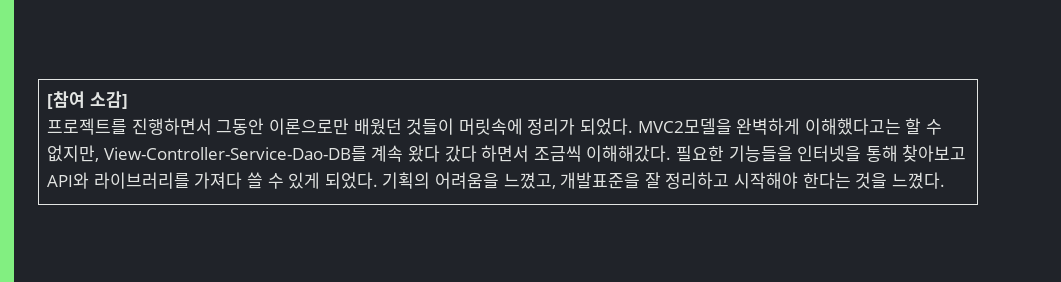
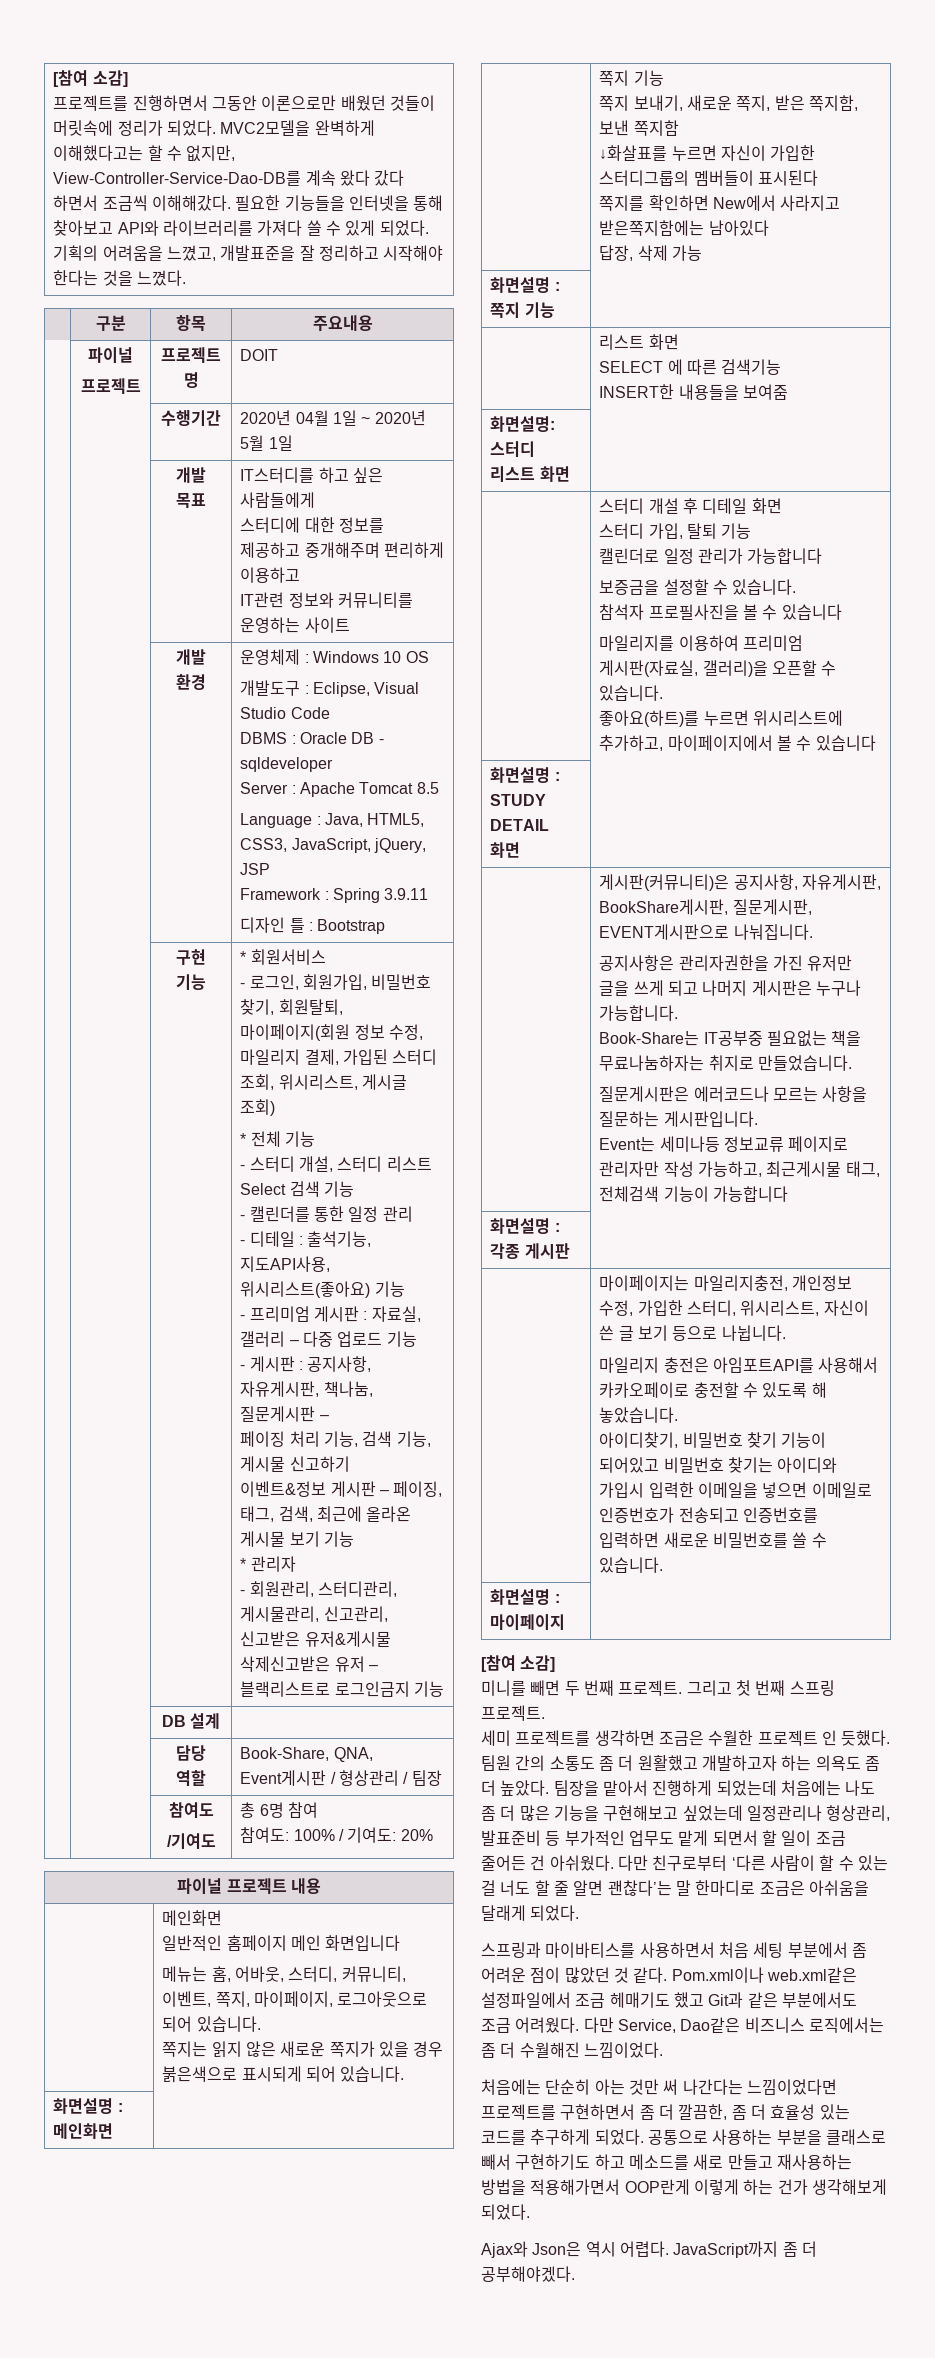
+ | 구분 | 항목 | 주요내용
+ | 파이널
+ 프로젝트 | 프로젝트 명 | DOIT
+ | | 수행기간 | 2020년 04월 1일 ~ 2020년 5월 1일
+ | | 개발 목표 | IT스터디를 하고 싶은 사람들에게
+ 스터디에 대한 정보를 제공하고 중개해주며 편리하게 이용하고
+ IT관련 정보와 커뮤니티를 운영하는 사이트
+ | | 개발 환경 | 운영체제 : Windows 10 OS
+ 개발도구 : Eclipse, Visual Studio Code
+ DBMS : Oracle DB - sqldeveloper
+ Server : Apache Tomcat 8.5
+ Language : Java, HTML5, CSS3, JavaScript, jQuery, JSP
+ Framework : Spring 3.9.11
+ 디자인 틀 : Bootstrap
+ | | 구현 기능 | * 회원서비스
+ - 로그인, 회원가입, 비밀번호 찾기, 회원탈퇴, 마이페이지(회원 정보 수정, 마일리지 결제, 가입된 스터디 조회, 위시리스트, 게시글 조회)
+ * 전체 기능
+ - 스터디 개설, 스터디 리스트 Select 검색 기능
+ - 캘린더를 통한 일정 관리
+ - 디테일 : 출석기능, 지도API사용, 위시리스트(좋아요) 기능
+ - 프리미엄 게시판 : 자료실, 갤러리 – 다중 업로드 기능
+ - 게시판 : 공지사항, 자유게시판, 책나눔, 질문게시판 –
+ 페이징 처리 기능, 검색 기능, 게시물 신고하기
+ 이벤트&정보 게시판 – 페이징, 태그, 검색, 최근에 올라온 게시물 보기 기능
+ * 관리자
+ - 회원관리, 스터디관리, 게시물관리, 신고관리, 신고받은 유저&게시물 삭제신고받은 유저 – 블랙리스트로 로그인금지 기능
+ | | DB 설계 |
+ | | 담당 역할 | Book-Share, QNA, Event게시판 / 형상관리 / 팀장
+ | | 참여도
+ /기여도 | 총 6명 참여
+ 참여도: 100% / 기여도: 20%
+ 파이널 프로젝트 내용
+ | 메인화면
+ 일반적인 홈페이지 메인 화면입니다
+ 메뉴는 홈, 어바웃, 스터디, 커뮤니티, 이벤트, 쪽지, 마이페이지, 로그아웃으로 되어 있습니다.
+ 쪽지는 읽지 않은 새로운 쪽지가 있을 경우 붉은색으로 표시되게 되어 있습니다.
+ 화면설명 : 메인화면 |
+ | 쪽지 기능
+ 쪽지 보내기, 새로운 쪽지, 받은 쪽지함, 보낸 쪽지함
+ ↓화살표를 누르면 자신이 가입한 스터디그룹의 멤버들이 표시된다
+ 쪽지를 확인하면 New에서 사라지고 받은쪽지함에는 남아있다
+ 답장, 삭제 가능
+ 화면설명 : 쪽지 기능 |
+ | 리스트 화면
+ SELECT 에 따른 검색기능
+ INSERT한 내용들을 보여줌
+ 화면설명: 스터디 리스트 화면 |
+ | 스터디 개설 후 디테일 화면
+ 스터디 가입, 탈퇴 기능
+ 캘린더로 일정 관리가 가능합니다
+ 보증금을 설정할 수 있습니다.
+ 참석자 프로필사진을 볼 수 있습니다
+ 마일리지를 이용하여 프리미엄 게시판(자료실, 갤러리)을 오픈할 수 있습니다.
+ 좋아요(하트)를 누르면 위시리스트에 추가하고, 마이페이지에서 볼 수 있습니다
+ 화면설명 : STUDY DETAIL 화면 |
+ | 게시판(커뮤니티)은 공지사항, 자유게시판, BookShare게시판, 질문게시판, EVENT게시판으로 나눠집니다.
+ 공지사항은 관리자권한을 가진 유저만 글을 쓰게 되고 나머지 게시판은 누구나 가능합니다.
+ Book-Share는 IT공부중 필요없는 책을 무료나눔하자는 취지로 만들었습니다.
+ 질문게시판은 에러코드나 모르는 사항을 질문하는 게시판입니다.
+ Event는 세미나등 정보교류 페이지로 관리자만 작성 가능하고, 최근게시물 태그, 전체검색 기능이 가능합니다
+ 화면설명 : 각종 게시판 |
+ | 마이페이지는 마일리지충전, 개인정보 수정, 가입한 스터디, 위시리스트, 자신이 쓴 글 보기 등으로 나뉩니다.
+ 마일리지 충전은 아임포트API를 사용해서 카카오페이로 충전할 수 있도록 해 놓았습니다.
+ 아이디찾기, 비밀번호 찾기 기능이 되어있고 비밀번호 찾기는 아이디와 가입시 입력한 이메일을 넣으면 이메일로 인증번호가 전송되고 인증번호를 입력하면 새로운 비밀번호를 쓸 수 있습니다.
+ 화면설명 : 마이페이지 |
+ [참여 소감]
+ 미니를 빼면 두 번째 프로젝트. 그리고 첫 번째 스프링 프로젝트.
+ 세미 프로젝트를 생각하면 조금은 수월한 프로젝트 인 듯했다. 팀원 간의 소통도 좀 더 원활했고 개발하고자 하는 의욕도 좀 더 높았다. 팀장을 맡아서 진행하게 되었는데 처음에는 나도 좀 더 많은 기능을 구현해보고 싶었는데 일정관리나 형상관리, 발표준비 등 부가적인 업무도 맡게 되면서 할 일이 조금 줄어든 건 아쉬웠다. 다만 친구로부터 ‘다른 사람이 할 수 있는 걸 너도 할 줄 알면 괜찮다’는 말 한마디로 조금은 아쉬움을 달래게 되었다.
+ 스프링과 마이바티스를 사용하면서 처음 세팅 부분에서 좀 어려운 점이 많았던 것 같다. Pom.xml이나 web.xml같은 설정파일에서 조금 헤매기도 했고 Git과 같은 부분에서도 조금 어려웠다. 다만 Service, Dao같은 비즈니스 로직에서는 좀 더 수월해진 느낌이었다.
+ 처음에는 단순히 아는 것만 써 나간다는 느낌이었다면 프로젝트를 구현하면서 좀 더 깔끔한, 좀 더 효율성 있는 코드를 추구하게 되었다. 공통으로 사용하는 부분을 클래스로 빼서 구현하기도 하고 메소드를 새로 만들고 재사용하는 방법을 적용해가면서 OOP란게 이렇게 하는 건가 생각해보게 되었다.
+ Ajax와 Json은 역시 어렵다. JavaScript까지 좀 더 공부해야겠다.

